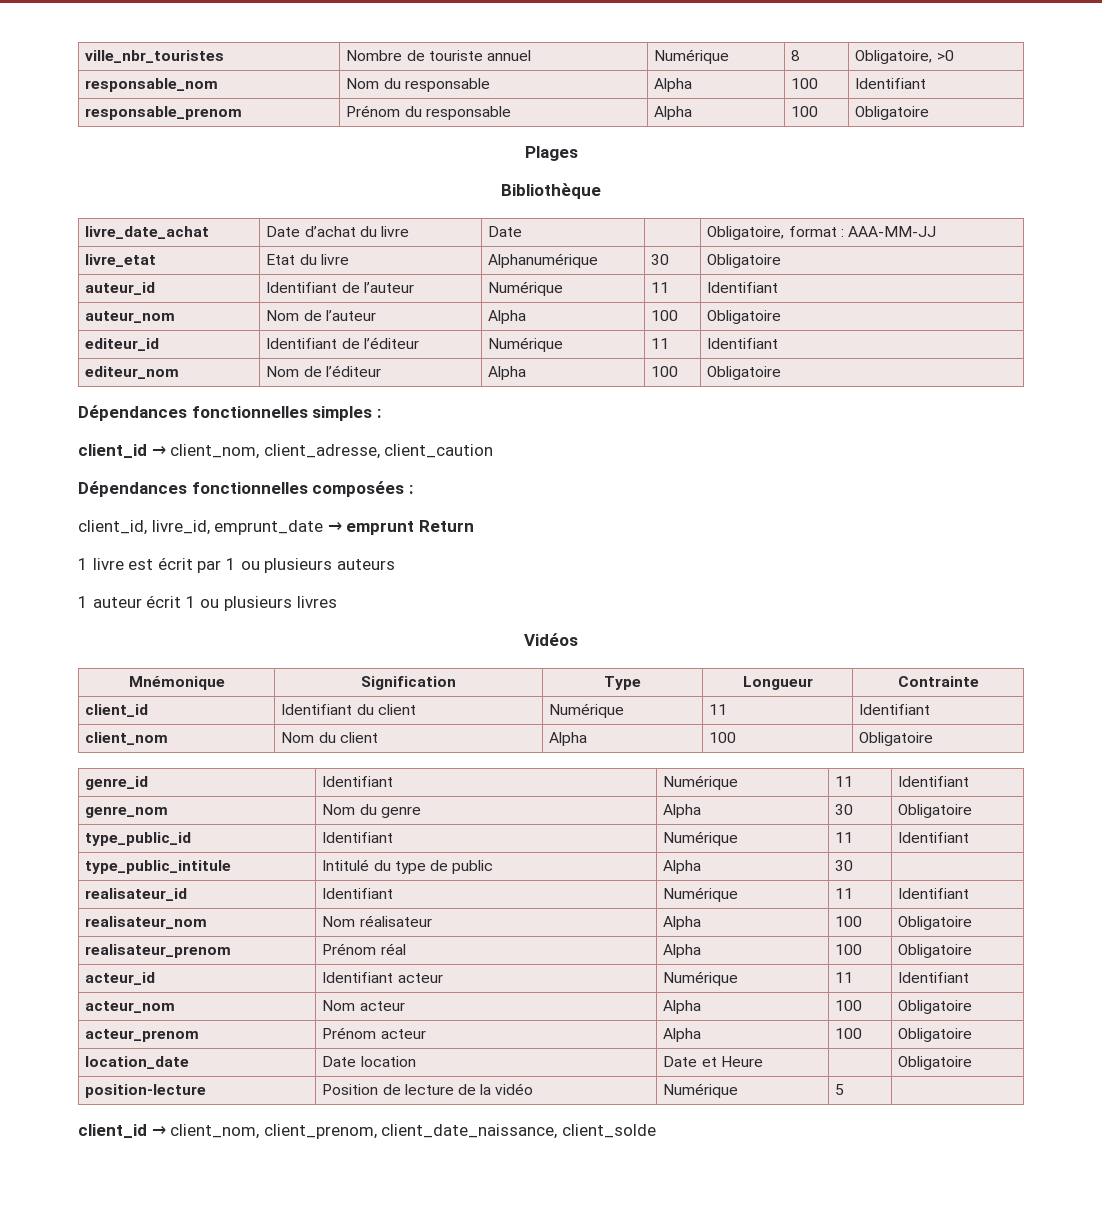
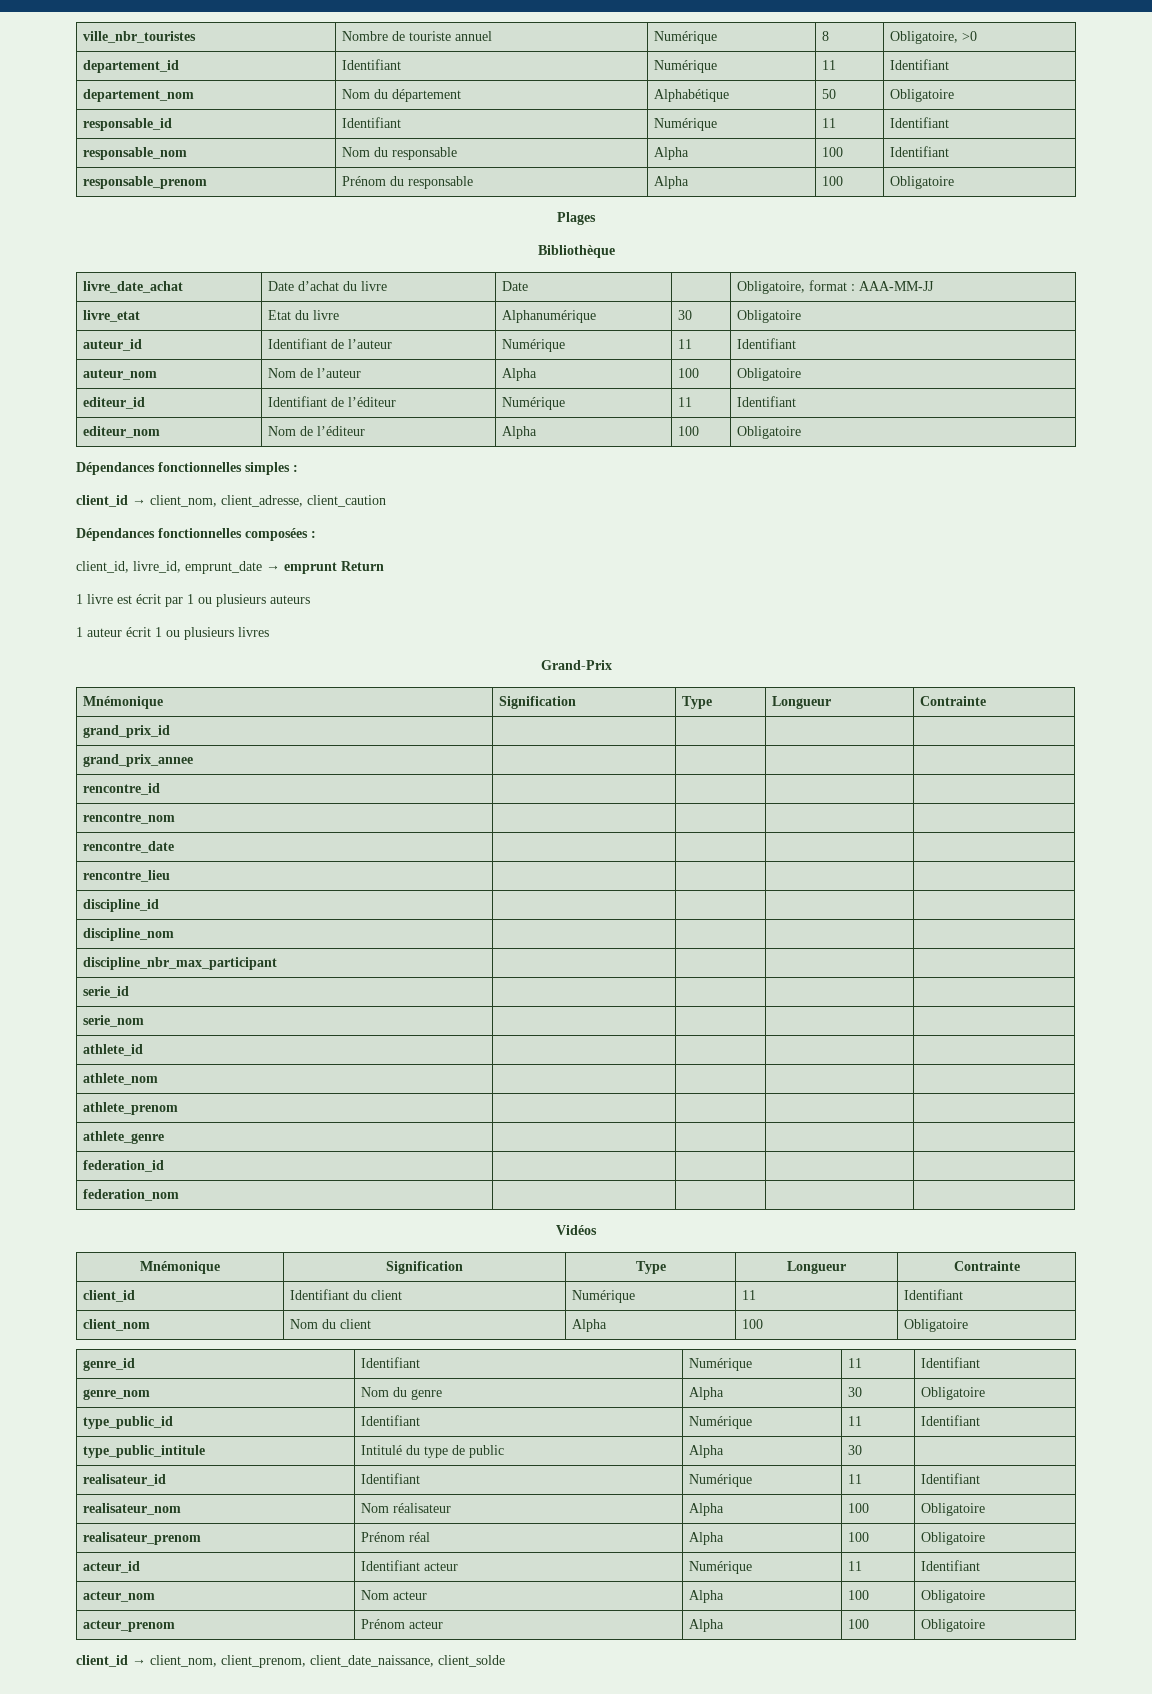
+ departement_id | Identifiant | Numérique | 11 | Identifiant
+ departement_nom | Nom du département | Alphabétique | 50 | Obligatoire
+ responsable_id | Identifiant | Numérique | 11 | Identifiant
+ Grand-Prix
+ Mnémonique | Signification | Type | Longueur | Contrainte
+ grand_prix_id | | | |
+ grand_prix_annee | | | |
+ rencontre_id | | | |
+ rencontre_nom | | | |
+ rencontre_date | | | |
+ rencontre_lieu | | | |
+ discipline_id | | | |
+ discipline_nom | | | |
+ discipline_nbr_max_participant | | | |
+ serie_id | | | |
+ serie_nom | | | |
+ athlete_id | | | |
+ athlete_nom | | | |
+ athlete_prenom | | | |
+ athlete_genre | | | |
+ federation_id | | | |
+ federation_nom | | | |
- location_date | Date location | Date et Heure | | Obligatoire
- position-lecture | Position de lecture de la vidéo | Numérique | 5 |

